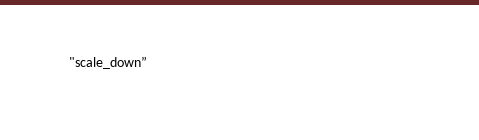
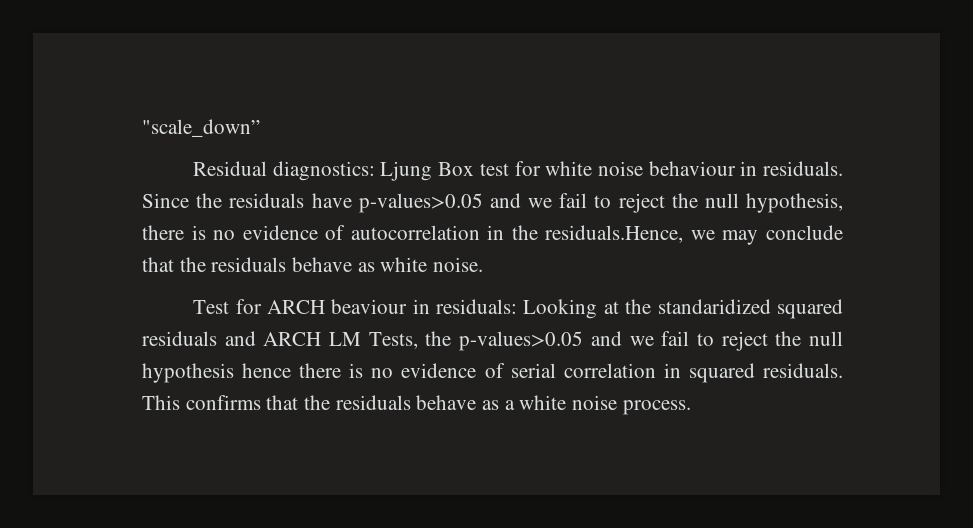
+ Residual diagnostics: Ljung Box test for white noise behaviour in residuals. Since the residuals have p-values>0.05 and we fail to reject the null hypothesis, there is no evidence of autocorrelation in the residuals.Hence, we may conclude that the residuals behave as white noise.
+ Test for ARCH beaviour in residuals: Looking at the standaridized squared residuals and ARCH LM Tests, the p-values>0.05 and we fail to reject the null hypothesis hence there is no evidence of serial correlation in squared residuals. This confirms that the residuals behave as a white noise process.

